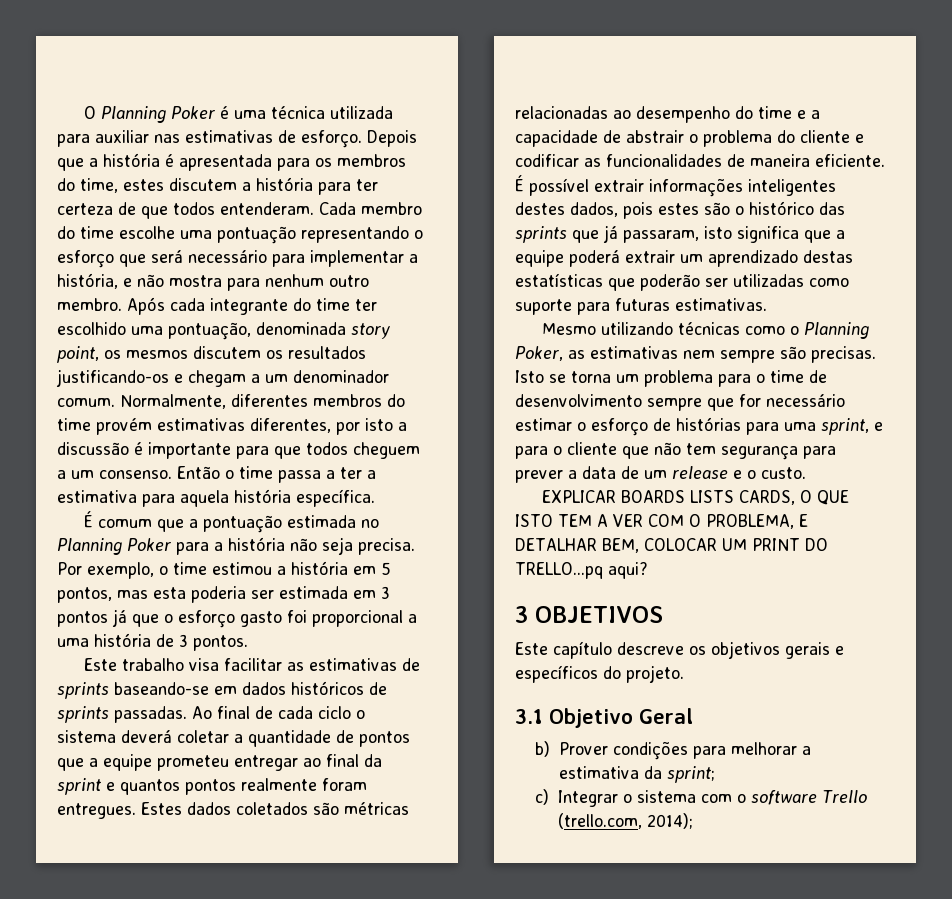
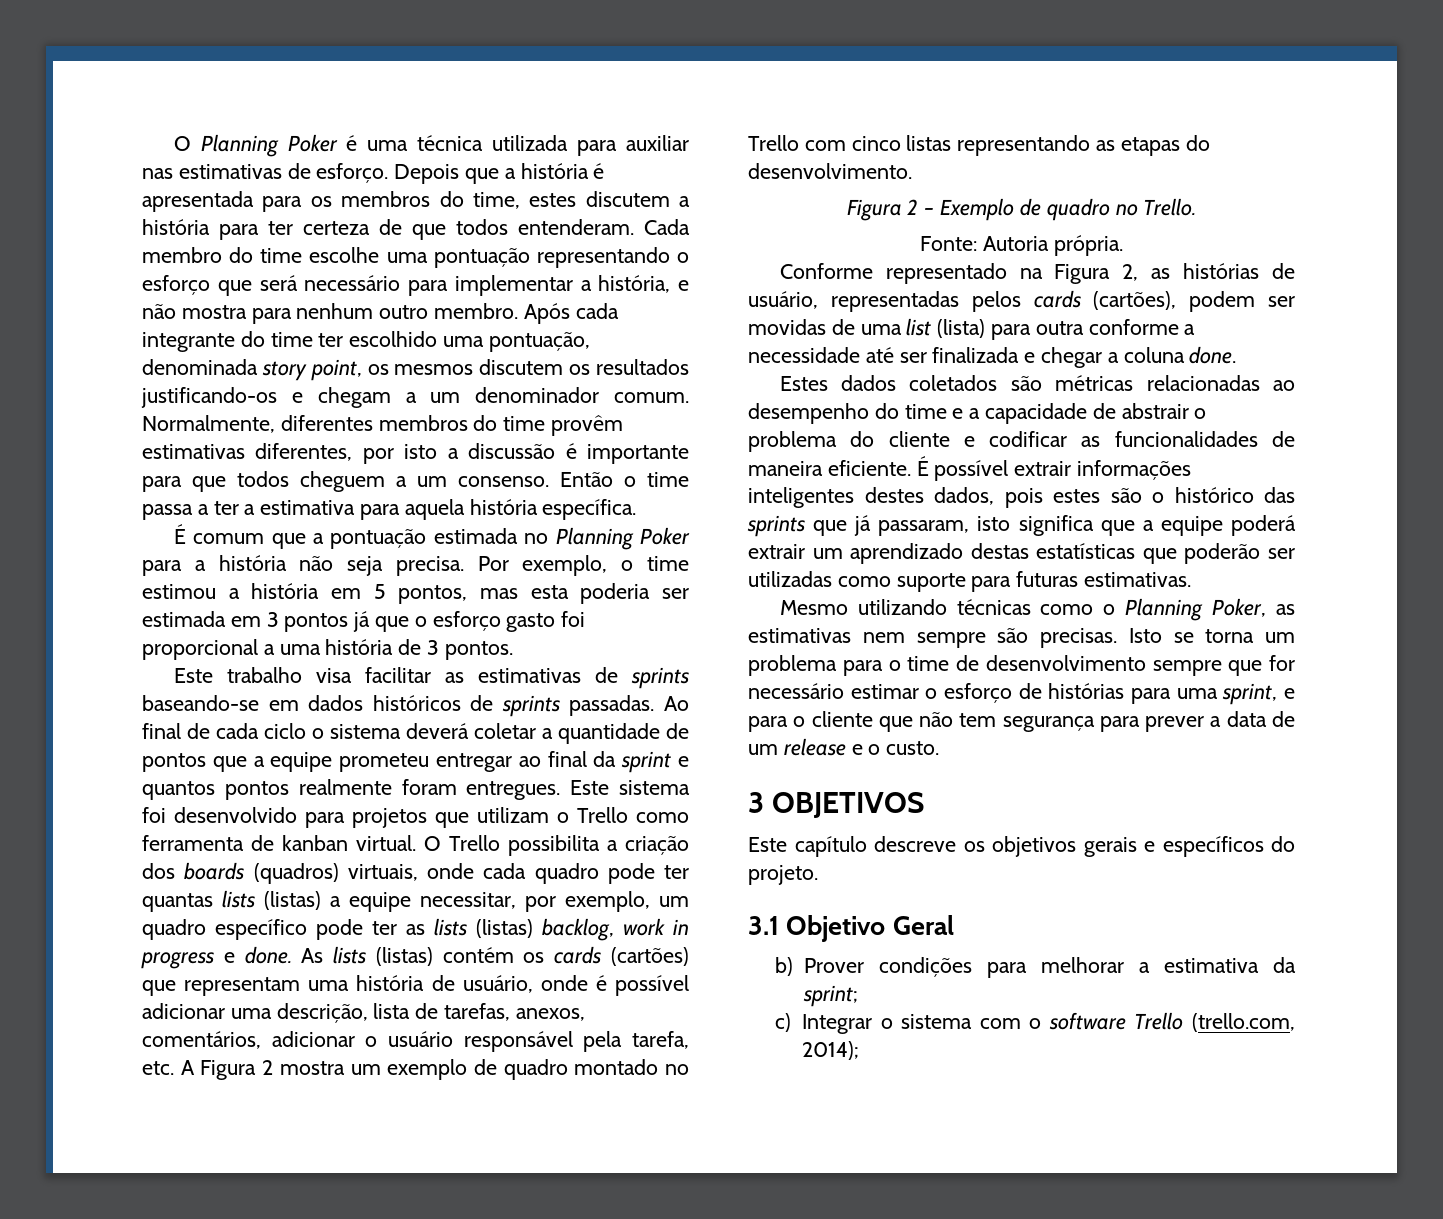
- Normalmente, diferentes membros do time provém estimativas diferentes, por isto a discussão é importante para que todos cheguem a um consenso.
+ Normalmente, diferentes membros do time provêm estimativas diferentes, por isto a discussão é importante para que todos cheguem a um consenso.
- Ao final de cada ciclo o sistema deverá coletar a quantidade de pontos que a equipe prometeu entregar ao final da sprint e quantos pontos realmente foram entregues. Estes dados coletados são métricas relacionadas ao desempenho do time e a capacidade de abstrair o problema do cliente e codificar as funcionalidades de maneira eficiente.
+ Ao final de cada ciclo o sistema deverá coletar a quantidade de pontos que a equipe prometeu entregar ao final da sprint e quantos pontos realmente foram entregues. Este sistema foi desenvolvido para projetos que utilizam o Trello como ferramenta de kanban virtual. O Trello possibilita a criação dos boards (quadros) virtuais, onde cada quadro pode ter quantas lists (listas) a equipe necessitar, por exemplo, um quadro específico pode ter as lists (listas) backlog, work in progress e done. As lists (listas) contém os cards (cartões) que representam uma história de usuário, onde é possível adicionar uma descrição, lista de tarefas, anexos, comentários, adicionar o usuário responsável pela tarefa, etc. A Figura 2 mostra um exemplo de quadro montado no Trello com cinco listas representando as etapas do desenvolvimento.
+ Figura 2 – Exemplo de quadro no Trello.
+ Fonte: Autoria própria.
+ Conforme representado na Figura 2, as histórias de usuário, representadas pelos cards (cartões), podem ser movidas de uma list (lista) para outra conforme a necessidade até ser finalizada e chegar a coluna done.
+ Estes dados coletados são métricas relacionadas ao desempenho do time e a capacidade de abstrair o problema do cliente e codificar as funcionalidades de maneira eficiente.
- EXPLICAR BOARDS LISTS CARDS, O QUE ISTO TEM A VER COM O PROBLEMA, E DETALHAR BEM, COLOCAR UM PRINT DO TRELLO...pq aqui?

